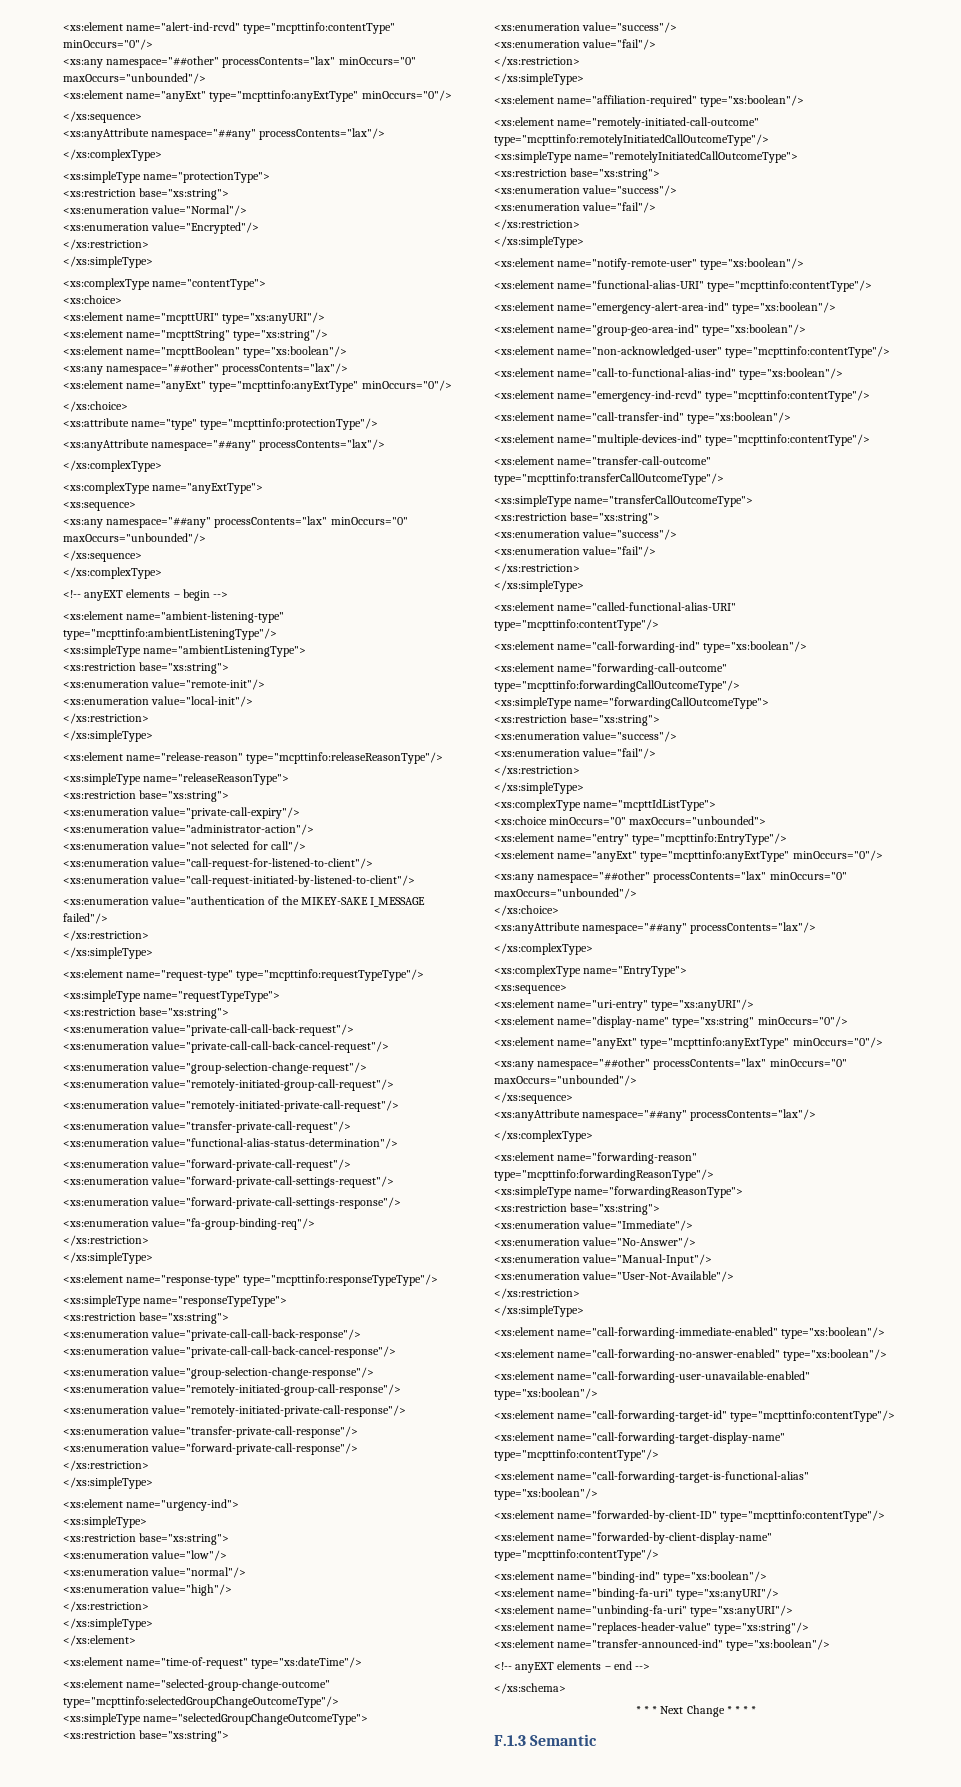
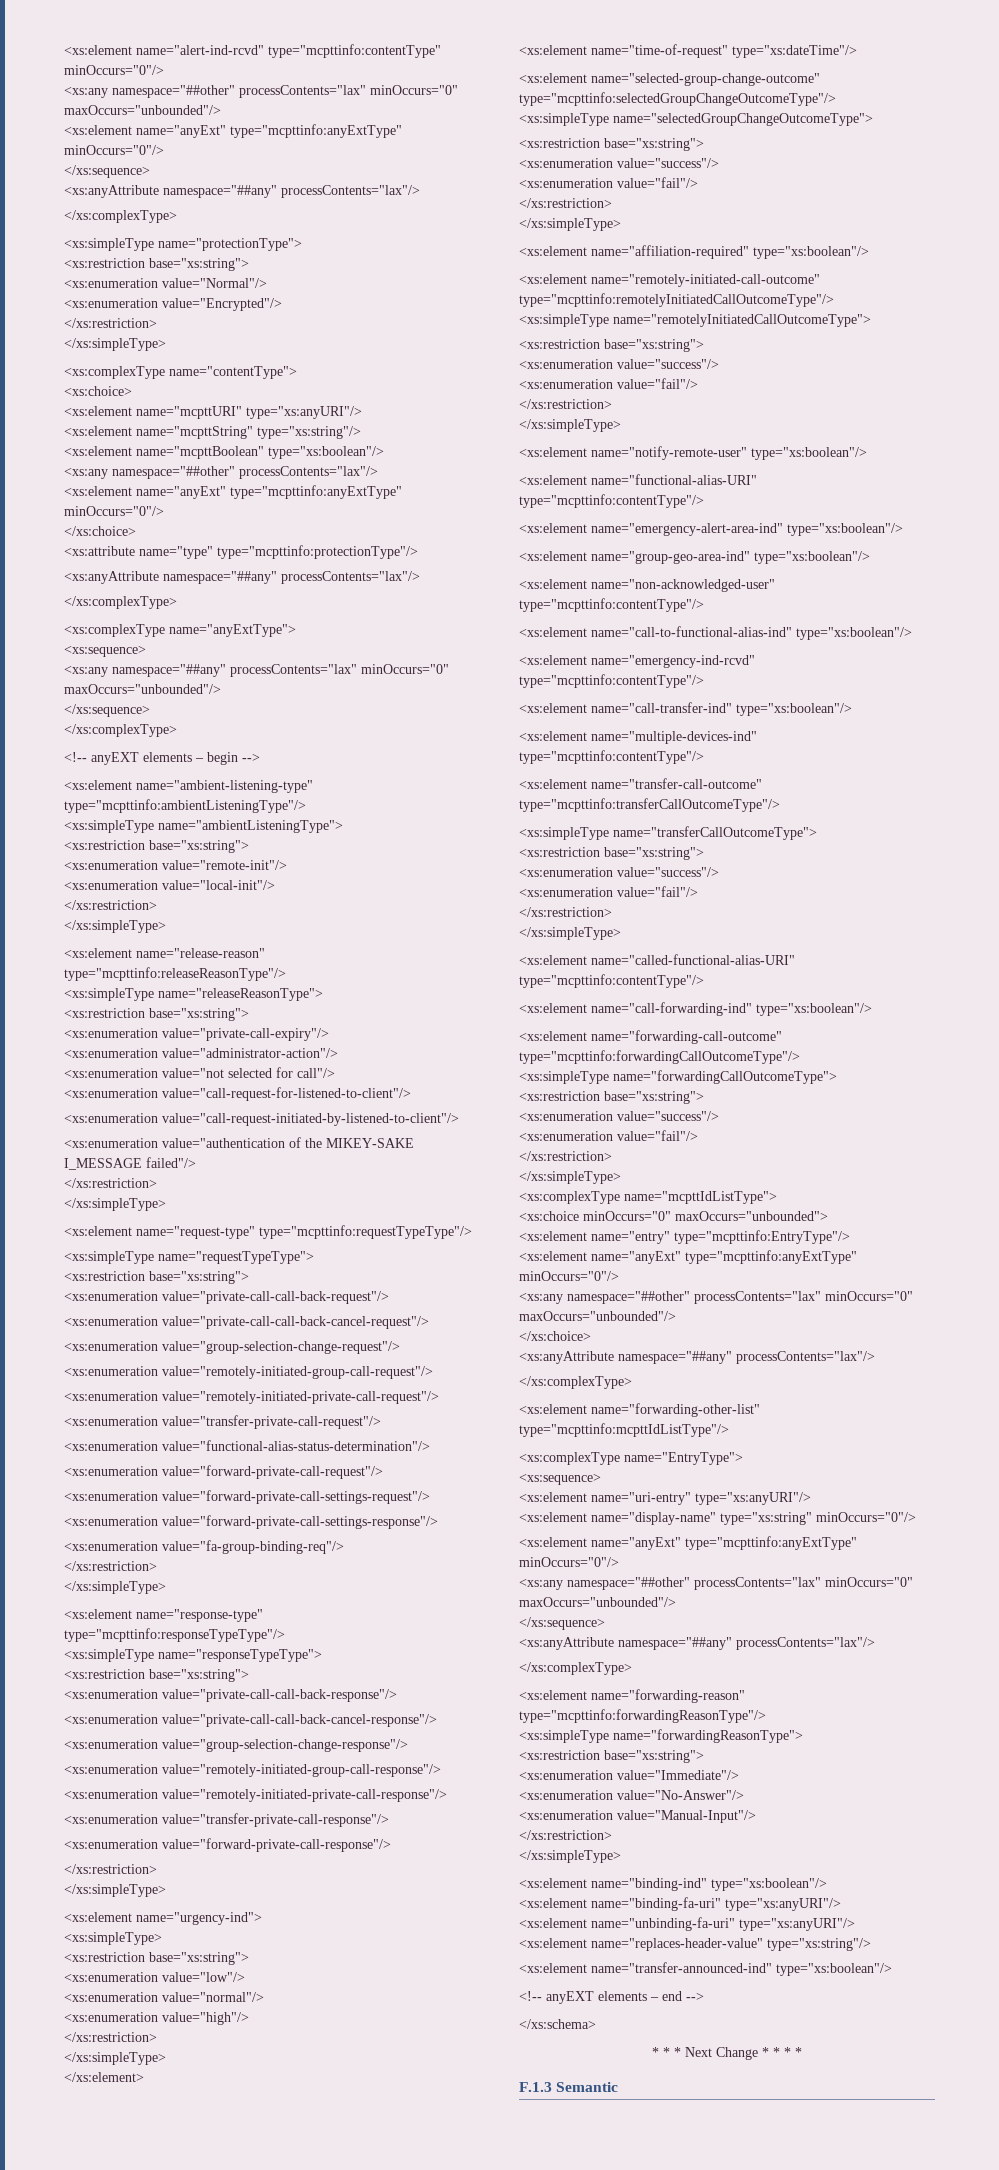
+ <xs:element name="forwarding-other-list" type="mcpttinfo:mcpttIdListType"/>
  <xs:enumeration value="Manual-Input"/>
- <xs:enumeration value="User-Not-Available"/>
  </xs:restriction>
  </xs:simpleType>
- <xs:element name="call-forwarding-immediate-enabled" type="xs:boolean"/>
- <xs:element name="call-forwarding-no-answer-enabled" type="xs:boolean"/>
- <xs:element name="call-forwarding-user-unavailable-enabled" type="xs:boolean"/>
- <xs:element name="call-forwarding-target-id" type="mcpttinfo:contentType"/>
- <xs:element name="call-forwarding-target-display-name" type="mcpttinfo:contentType"/>
- <xs:element name="call-forwarding-target-is-functional-alias" type="xs:boolean"/>
- <xs:element name="forwarded-by-client-ID" type="mcpttinfo:contentType"/>
- <xs:element name="forwarded-by-client-display-name" type="mcpttinfo:contentType"/>

